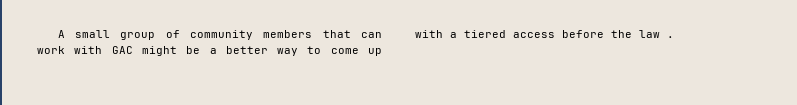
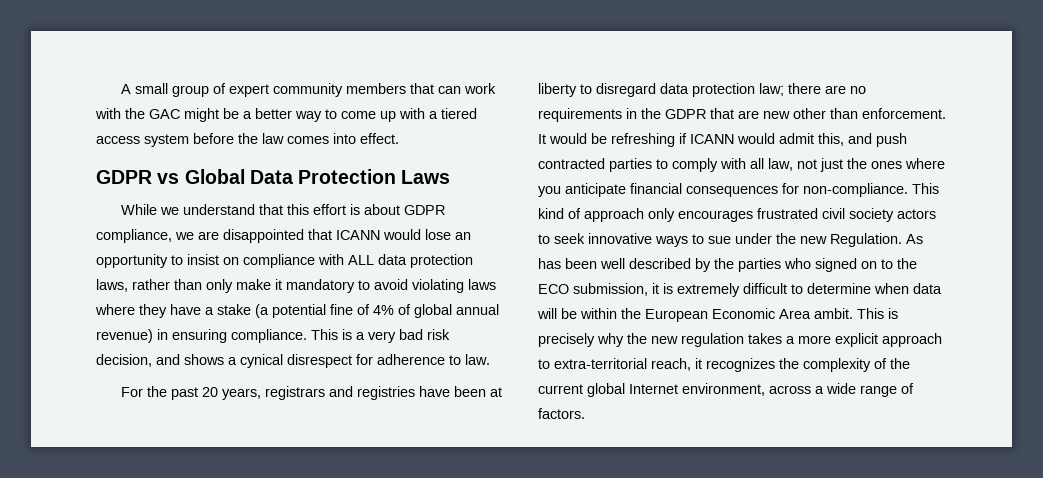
- A small group of community members that can work with GAC might be a better way to come up with a tiered access before the law .
+ A small group of expert community members that can work with the GAC might be a better way to come up with a tiered access system before the law comes into effect.
+ GDPR vs Global Data Protection Laws
+ While we understand that this effort is about GDPR compliance, we are disappointed that ICANN would lose an opportunity to insist on compliance with ALL data protection laws, rather than only make it mandatory to avoid violating laws where they have a stake (a potential fine of 4% of global annual revenue) in ensuring compliance. This is a very bad risk decision, and shows a cynical disrespect for adherence to law.
+ For the past 20 years, registrars and registries have been at liberty to disregard data protection law; there are no requirements in the GDPR that are new other than enforcement. It would be refreshing if ICANN would admit this, and push contracted parties to comply with all law, not just the ones where you anticipate financial consequences for non-compliance. This kind of approach only encourages frustrated civil society actors to seek innovative ways to sue under the new Regulation. As has been well described by the parties who signed on to the ECO submission, it is extremely difficult to determine when data will be within the European Economic Area ambit. This is precisely why the new regulation takes a more explicit approach to extra-territorial reach, it recognizes the complexity of the current global Internet environment, across a wide range of factors.

